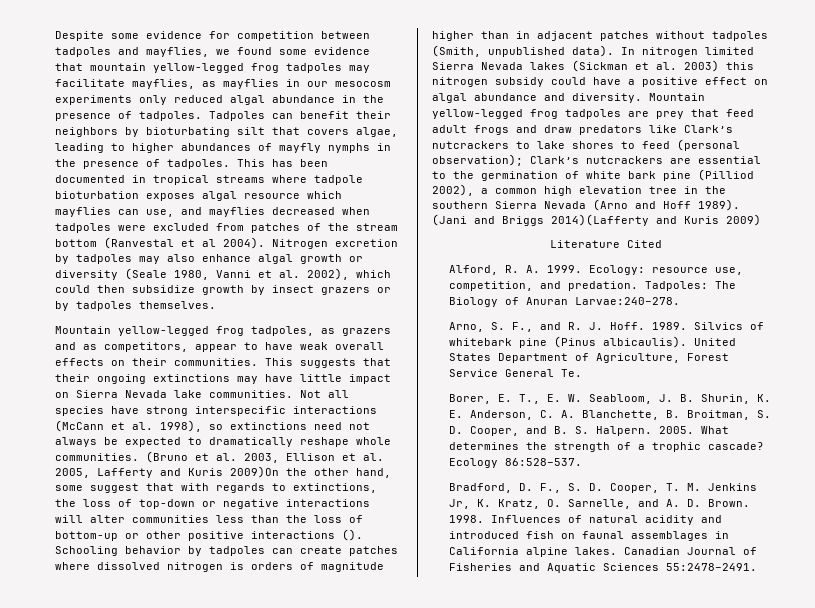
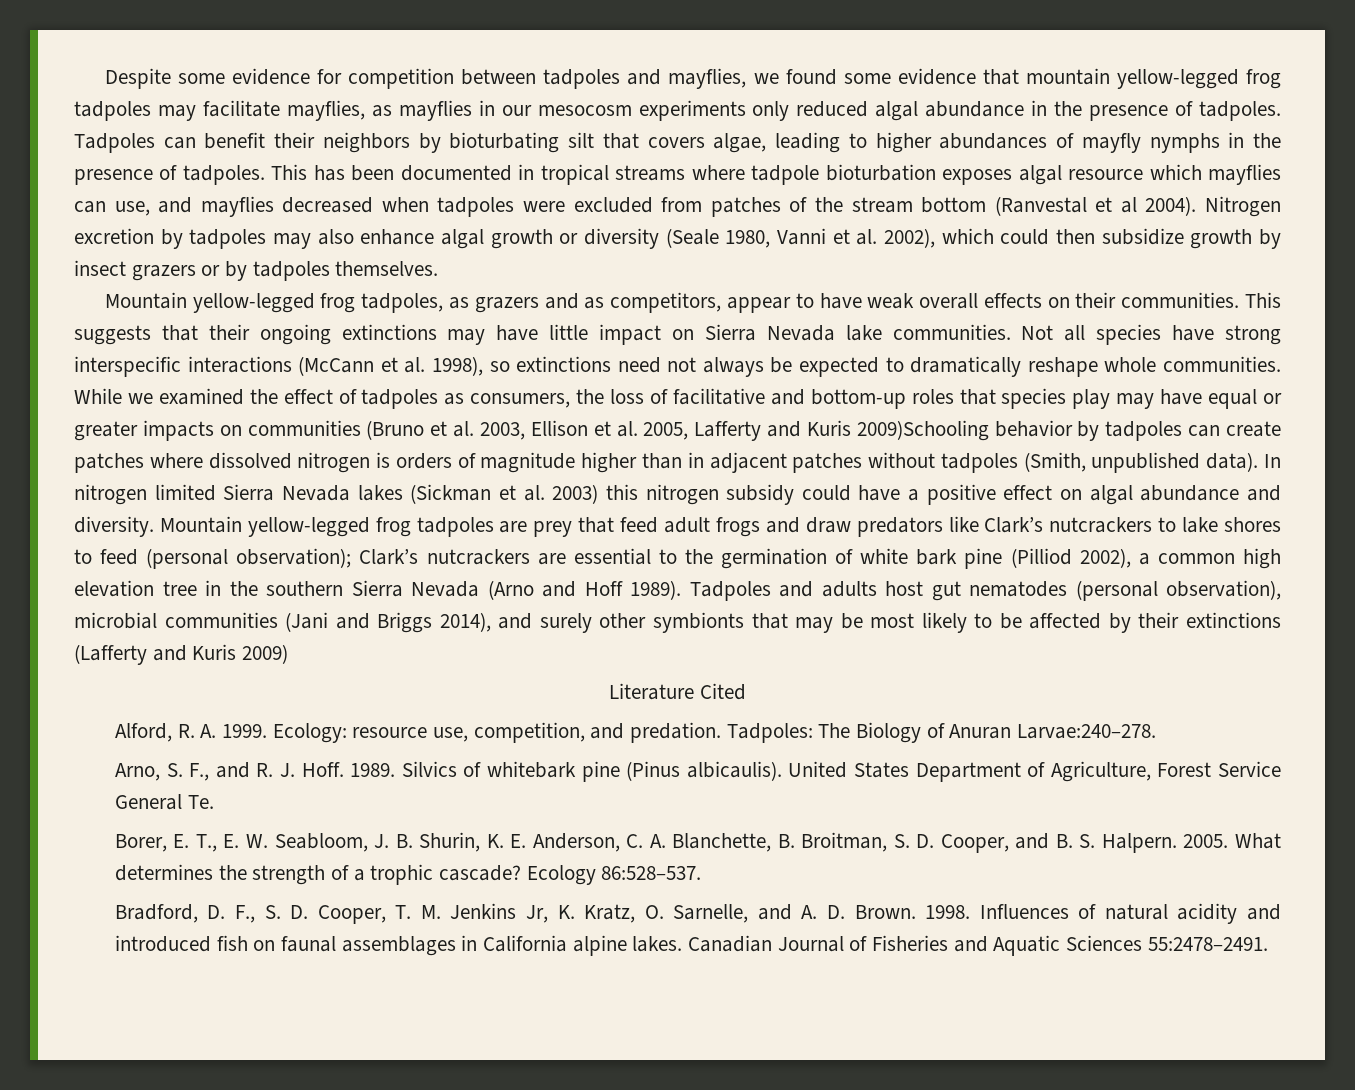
- (Bruno et al. 2003, Ellison et al. 2005, Lafferty and Kuris 2009)On the other hand, some suggest that with regards to extinctions, the loss of top-down or negative interactions will alter communities less than the loss of bottom-up or other positive interactions (). Schooling behavior by tadpoles can create patches where dissolved nitrogen is orders of magnitude higher than in adjacent patches without tadpoles (Smith, unpublished data).
+ While we examined the effect of tadpoles as consumers, the loss of facilitative and bottom-up roles that species play may have equal or greater impacts on communities (Bruno et al. 2003, Ellison et al. 2005, Lafferty and Kuris 2009)Schooling behavior by tadpoles can create patches where dissolved nitrogen is orders of magnitude higher than in adjacent patches without tadpoles (Smith, unpublished data).
- (Jani and Briggs 2014)(Lafferty and Kuris 2009)
+ Tadpoles and adults host gut nematodes (personal observation), microbial communities (Jani and Briggs 2014), and surely other symbionts that may be most likely to be affected by their extinctions (Lafferty and Kuris 2009)

